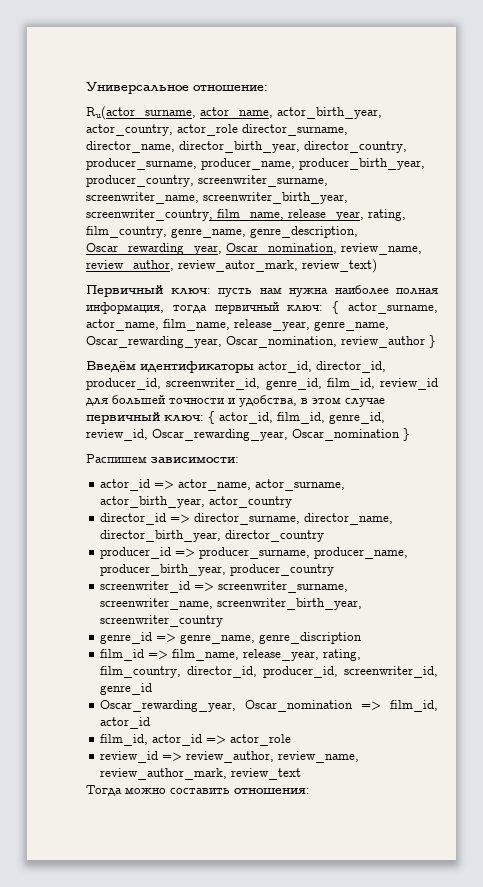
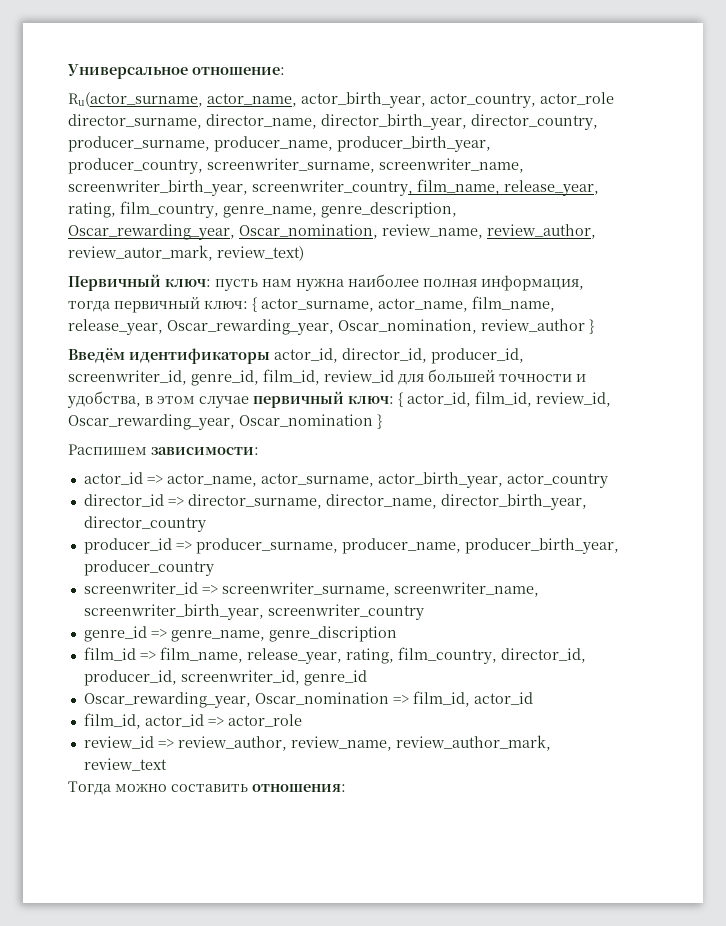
- Первичный ключ: пусть нам нужна наиболее полная информация, тогда первичный ключ: { actor_surname, actor_name, film_name, release_year, genre_name, Oscar_rewarding_year, Oscar_nomination, review_author }
+ Первичный ключ: пусть нам нужна наиболее полная информация, тогда первичный ключ: { actor_surname, actor_name, film_name, release_year, Oscar_rewarding_year, Oscar_nomination, review_author }
- Введём идентификаторы actor_id, director_id, producer_id, screenwriter_id, genre_id, film_id, review_id для большей точности и удобства, в этом случае первичный ключ: { actor_id, film_id, genre_id, review_id, Oscar_rewarding_year, Oscar_nomination }
+ Введём идентификаторы actor_id, director_id, producer_id, screenwriter_id, genre_id, film_id, review_id для большей точности и удобства, в этом случае первичный ключ: { actor_id, film_id, review_id, Oscar_rewarding_year, Oscar_nomination }

